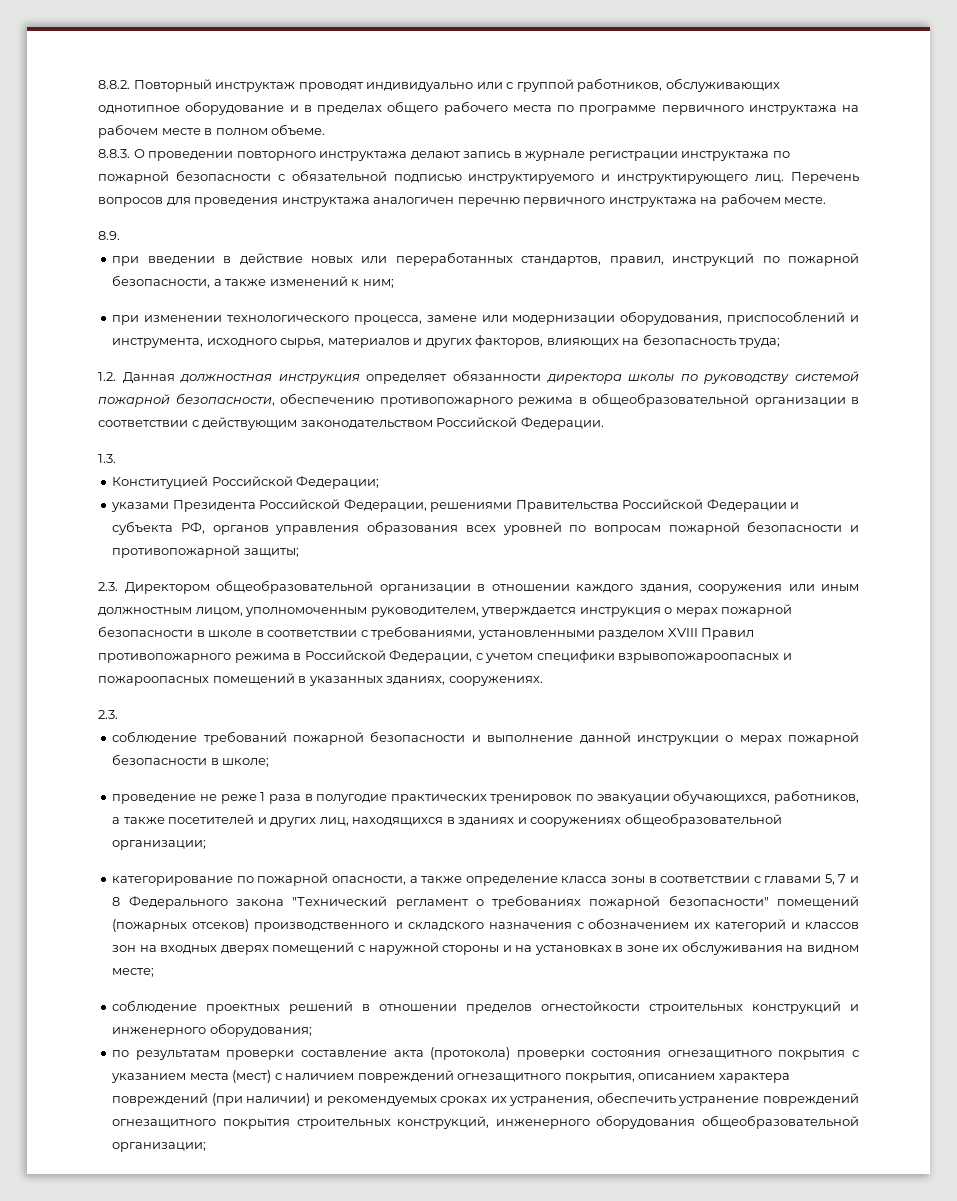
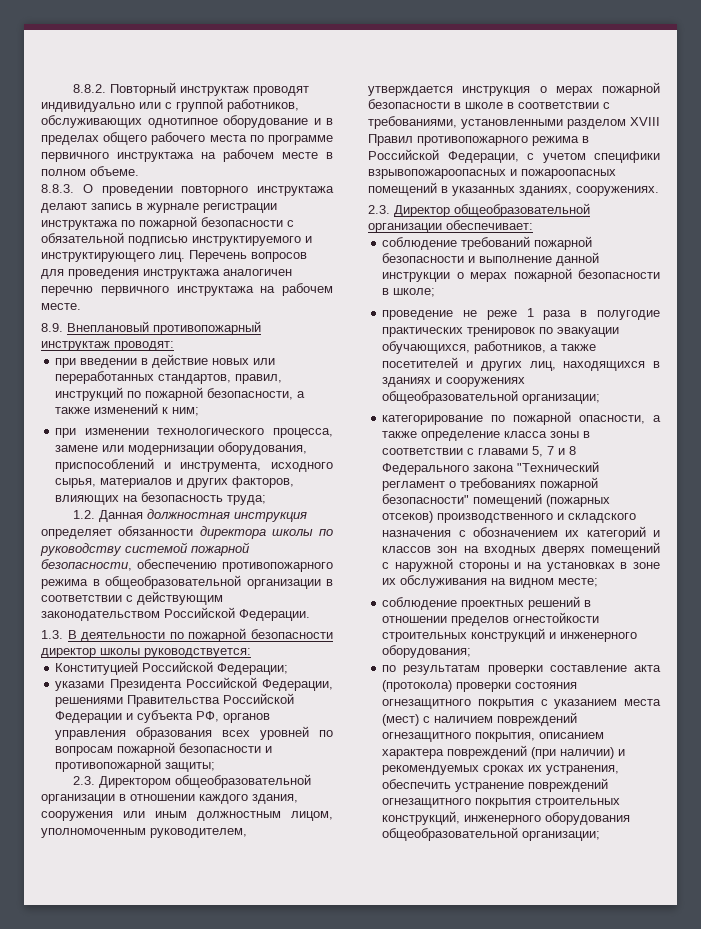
- 8.9.
+ 8.9. Внеплановый противопожарный инструктаж проводят:
- 1.3.
+ 1.3. В деятельности по пожарной безопасности директор школы руководствуется:
  2.3. Директором общеобразовательной организации в отношении каждого здания, сооружения или иным должностным лицом, уполномоченным руководителем, утверждается инструкция о мерах пожарной безопасности в школе в соответствии с требованиями, установленными разделом XVIII Правил противопожарного режима в Российской Федерации, с учетом специфики взрывопожароопасных и пожароопасных помещений в указанных зданиях, сооружениях.
- 2.3.
+ 2.3. Директор общеобразовательной организации обеспечивает:

